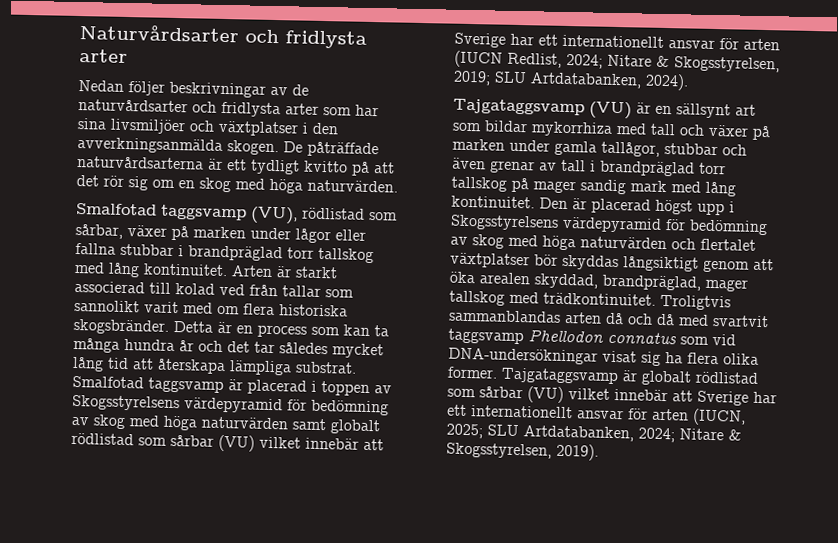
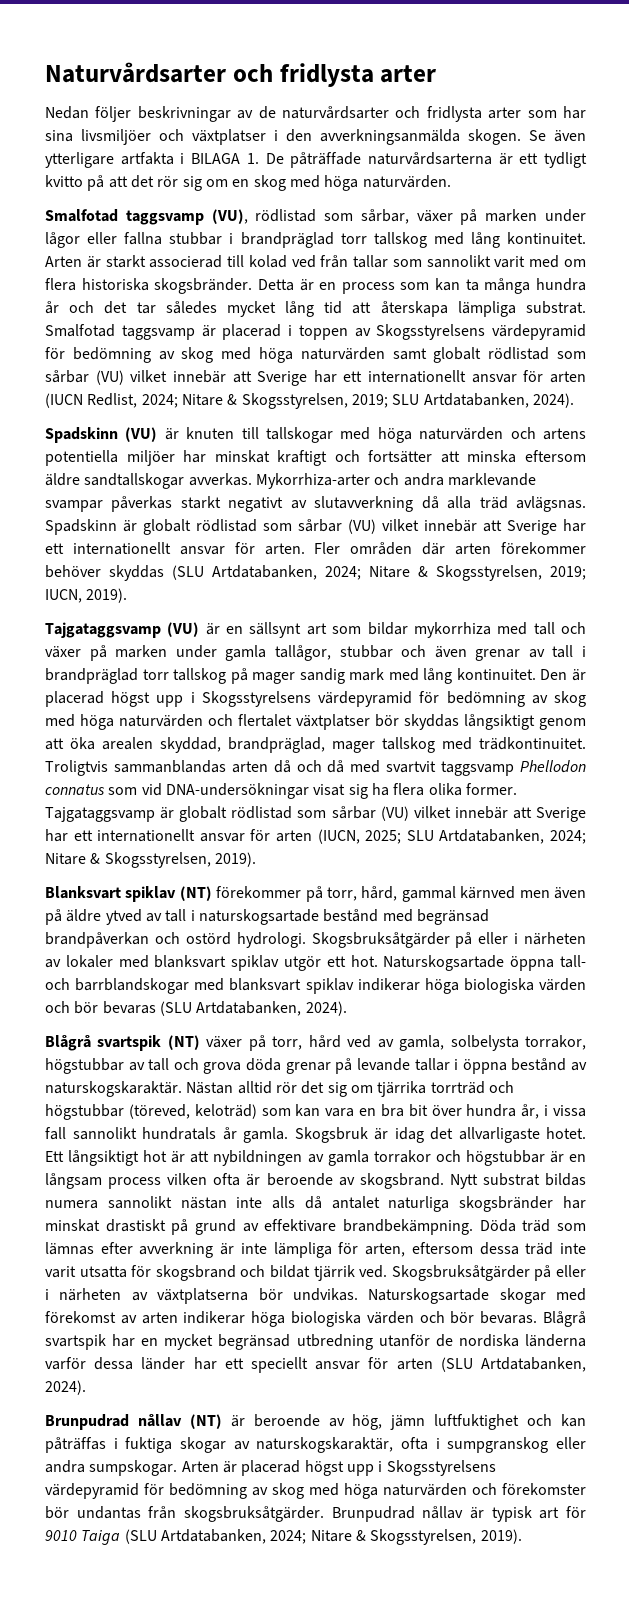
- De påträffade naturvårdsarterna är ett tydligt kvitto på att det rör sig om en skog med höga naturvärden.
+ Se även ytterligare artfakta i BILAGA 1. De påträffade naturvårdsarterna är ett tydligt kvitto på att det rör sig om en skog med höga naturvärden.
+ Spadskinn (VU) är knuten till tallskogar med höga naturvärden och artens potentiella miljöer har minskat kraftigt och fortsätter att minska eftersom äldre sandtallskogar avverkas. Mykorrhiza-arter och andra marklevande svampar påverkas starkt negativt av slutavverkning då alla träd avlägsnas. Spadskinn är globalt rödlistad som sårbar (VU) vilket innebär att Sverige har ett internationellt ansvar för arten. Fler områden där arten förekommer behöver skyddas (SLU Artdatabanken, 2024; Nitare & Skogsstyrelsen, 2019; IUCN, 2019).
+ Blanksvart spiklav (NT) förekommer på torr, hård, gammal kärnved men även på äldre ytved av tall i naturskogsartade bestånd med begränsad brandpåverkan och ostörd hydrologi. Skogsbruksåtgärder på eller i närheten av lokaler med blanksvart spiklav utgör ett hot. Naturskogsartade öppna tall- och barrblandskogar med blanksvart spiklav indikerar höga biologiska värden och bör bevaras (SLU Artdatabanken, 2024).
+ Blågrå svartspik (NT) växer på torr, hård ved av gamla, solbelysta torrakor, högstubbar av tall och grova döda grenar på levande tallar i öppna bestånd av naturskogskaraktär. Nästan alltid rör det sig om tjärrika torrträd och högstubbar (töreved, keloträd) som kan vara en bra bit över hundra år, i vissa fall sannolikt hundratals år gamla. Skogsbruk är idag det allvarligaste hotet. Ett långsiktigt hot är att nybildningen av gamla torrakor och högstubbar är en långsam process vilken ofta är beroende av skogsbrand. Nytt substrat bildas numera sannolikt nästan inte alls då antalet naturliga skogsbränder har minskat drastiskt på grund av effektivare brandbekämpning. Döda träd som lämnas efter avverkning är inte lämpliga för arten, eftersom dessa träd inte varit utsatta för skogsbrand och bildat tjärrik ved. Skogsbruksåtgärder på eller i närheten av växtplatserna bör undvikas. Naturskogsartade skogar med förekomst av arten indikerar höga biologiska värden och bör bevaras. Blågrå svartspik har en mycket begränsad utbredning utanför de nordiska länderna varför dessa länder har ett speciellt ansvar för arten (SLU Artdatabanken, 2024).
+ Brunpudrad nållav (NT) är beroende av hög, jämn luftfuktighet och kan påträffas i fuktiga skogar av naturskogskaraktär, ofta i sumpgranskog eller andra sumpskogar. Arten är placerad högst upp i Skogsstyrelsens värdepyramid för bedömning av skog med höga naturvärden och förekomster bör undantas från skogsbruksåtgärder. Brunpudrad nållav är typisk art för 9010 Taiga (SLU Artdatabanken, 2024; Nitare & Skogsstyrelsen, 2019).

